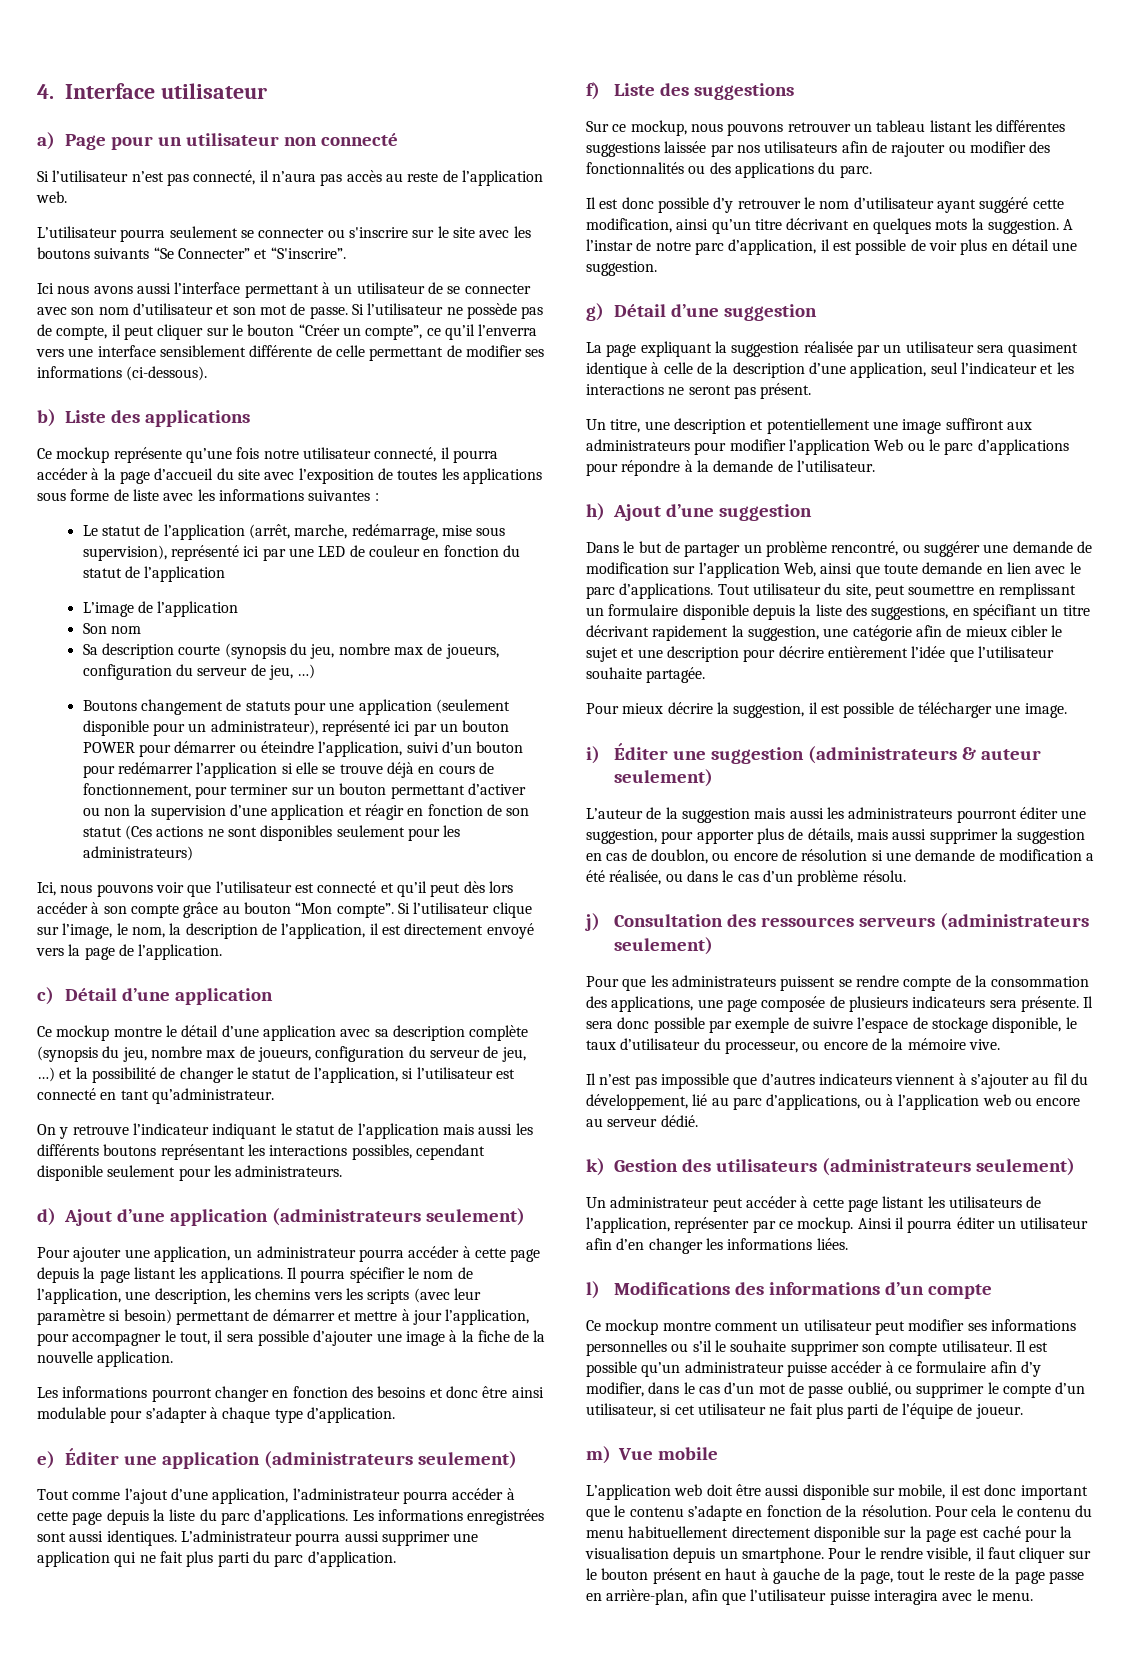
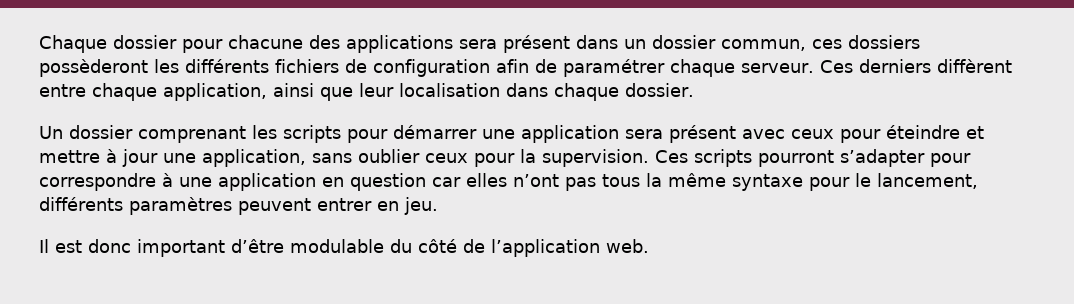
- 4. Interface utilisateur
- a) Page pour un utilisateur non connecté
- Si l’utilisateur n’est pas connecté, il n’aura pas accès au reste de l’application web.
- L’utilisateur pourra seulement se connecter ou s'inscrire sur le site avec les boutons suivants “Se Connecter” et “S'inscrire”.
- Ici nous avons aussi l’interface permettant à un utilisateur de se connecter avec son nom d’utilisateur et son mot de passe. Si l’utilisateur ne possède pas de compte, il peut cliquer sur le bouton “Créer un compte”, ce qu’il l’enverra vers une interface sensiblement différente de celle permettant de modifier ses informations (ci-dessous).
- b) Liste des applications
- Ce mockup représente qu’une fois notre utilisateur connecté, il pourra accéder à la page d’accueil du site avec l’exposition de toutes les applications sous forme de liste avec les informations suivantes :
- Le statut de l’application (arrêt, marche, redémarrage, mise sous supervision), représenté ici par une LED de couleur en fonction du statut de l’application
- L’image de l’application
- Son nom
- Sa description courte (synopsis du jeu, nombre max de joueurs, configuration du serveur de jeu, …)
- Boutons changement de statuts pour une application (seulement disponible pour un administrateur), représenté ici par un bouton POWER pour démarrer ou éteindre l’application, suivi d’un bouton pour redémarrer l’application si elle se trouve déjà en cours de fonctionnement, pour terminer sur un bouton permettant d’activer ou non la supervision d’une application et réagir en fonction de son statut (Ces actions ne sont disponibles seulement pour les administrateurs)
- Ici, nous pouvons voir que l’utilisateur est connecté et qu’il peut dès lors accéder à son compte grâce au bouton “Mon compte”. Si l’utilisateur clique sur l’image, le nom, la description de l’application, il est directement envoyé vers la page de l’application.
- c) Détail d’une application
- Ce mockup montre le détail d’une application avec sa description complète (synopsis du jeu, nombre max de joueurs, configuration du serveur de jeu, …) et la possibilité de changer le statut de l’application, si l’utilisateur est connecté en tant qu’administrateur.
- On y retrouve l’indicateur indiquant le statut de l’application mais aussi les différents boutons représentant les interactions possibles, cependant disponible seulement pour les administrateurs.
- d) Ajout d’une application (administrateurs seulement)
- Pour ajouter une application, un administrateur pourra accéder à cette page depuis la page listant les applications. Il pourra spécifier le nom de l’application, une description, les chemins vers les scripts (avec leur paramètre si besoin) permettant de démarrer et mettre à jour l’application, pour accompagner le tout, il sera possible d’ajouter une image à la fiche de la nouvelle application.
- Les informations pourront changer en fonction des besoins et donc être ainsi modulable pour s’adapter à chaque type d’application.
- e) Éditer une application (administrateurs seulement)
- Tout comme l’ajout d’une application, l’administrateur pourra accéder à cette page depuis la liste du parc d’applications. Les informations enregistrées sont aussi identiques. L’administrateur pourra aussi supprimer une application qui ne fait plus parti du parc d’application.
- f) Liste des suggestions
- Sur ce mockup, nous pouvons retrouver un tableau listant les différentes suggestions laissée par nos utilisateurs afin de rajouter ou modifier des fonctionnalités ou des applications du parc.
- Il est donc possible d’y retrouver le nom d’utilisateur ayant suggéré cette modification, ainsi qu’un titre décrivant en quelques mots la suggestion. A l’instar de notre parc d’application, il est possible de voir plus en détail une suggestion.
- g) Détail d’une suggestion
- La page expliquant la suggestion réalisée par un utilisateur sera quasiment identique à celle de la description d’une application, seul l’indicateur et les interactions ne seront pas présent.
- Un titre, une description et potentiellement une image suffiront aux administrateurs pour modifier l’application Web ou le parc d’applications pour répondre à la demande de l’utilisateur.
- h) Ajout d’une suggestion
- Dans le but de partager un problème rencontré, ou suggérer une demande de modification sur l’application Web, ainsi que toute demande en lien avec le parc d’applications. Tout utilisateur du site, peut soumettre en remplissant un formulaire disponible depuis la liste des suggestions, en spécifiant un titre décrivant rapidement la suggestion, une catégorie afin de mieux cibler le sujet et une description pour décrire entièrement l’idée que l’utilisateur souhaite partagée.
- Pour mieux décrire la suggestion, il est possible de télécharger une image.
- i) Éditer une suggestion (administrateurs & auteur seulement)
- L’auteur de la suggestion mais aussi les administrateurs pourront éditer une suggestion, pour apporter plus de détails, mais aussi supprimer la suggestion en cas de doublon, ou encore de résolution si une demande de modification a été réalisée, ou dans le cas d’un problème résolu.
- j) Consultation des ressources serveurs (administrateurs seulement)
- Pour que les administrateurs puissent se rendre compte de la consommation des applications, une page composée de plusieurs indicateurs sera présente. Il sera donc possible par exemple de suivre l’espace de stockage disponible, le taux d’utilisateur du processeur, ou encore de la mémoire vive.
- Il n’est pas impossible que d’autres indicateurs viennent à s’ajouter au fil du développement, lié au parc d’applications, ou à l’application web ou encore au serveur dédié.
- k) Gestion des utilisateurs (administrateurs seulement)
- Un administrateur peut accéder à cette page listant les utilisateurs de l’application, représenter par ce mockup. Ainsi il pourra éditer un utilisateur afin d’en changer les informations liées.
- l) Modifications des informations d’un compte
- Ce mockup montre comment un utilisateur peut modifier ses informations personnelles ou s’il le souhaite supprimer son compte utilisateur. Il est possible qu’un administrateur puisse accéder à ce formulaire afin d’y modifier, dans le cas d’un mot de passe oublié, ou supprimer le compte d’un utilisateur, si cet utilisateur ne fait plus parti de l’équipe de joueur.
- m) Vue mobile
- L’application web doit être aussi disponible sur mobile, il est donc important que le contenu s’adapte en fonction de la résolution. Pour cela le contenu du menu habituellement directement disponible sur la page est caché pour la visualisation depuis un smartphone. Pour le rendre visible, il faut cliquer sur le bouton présent en haut à gauche de la page, tout le reste de la page passe en arrière-plan, afin que l’utilisateur puisse interagira avec le menu.
+ Chaque dossier pour chacune des applications sera présent dans un dossier commun, ces dossiers possèderont les différents fichiers de configuration afin de paramétrer chaque serveur. Ces derniers diffèrent entre chaque application, ainsi que leur localisation dans chaque dossier.
+ Un dossier comprenant les scripts pour démarrer une application sera présent avec ceux pour éteindre et mettre à jour une application, sans oublier ceux pour la supervision. Ces scripts pourront s’adapter pour correspondre à une application en question car elles n’ont pas tous la même syntaxe pour le lancement, différents paramètres peuvent entrer en jeu.
+ Il est donc important d’être modulable du côté de l’application web.

